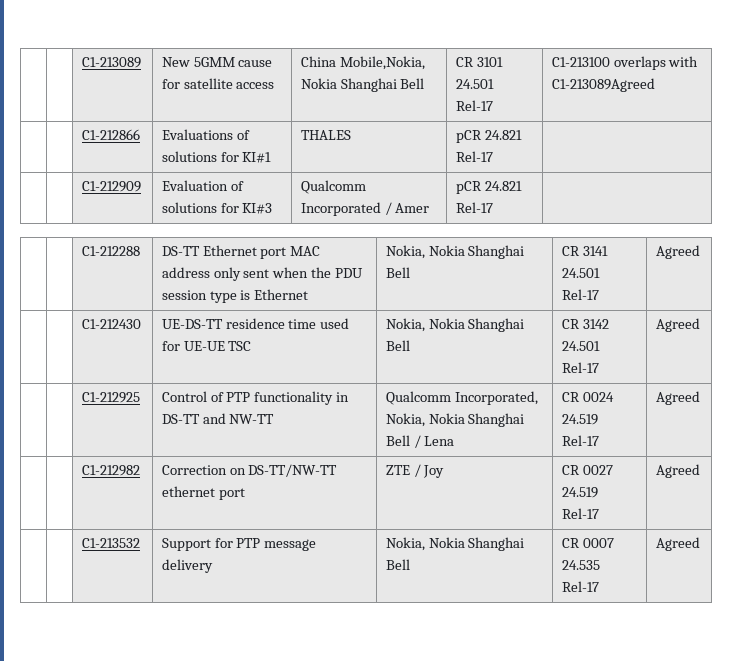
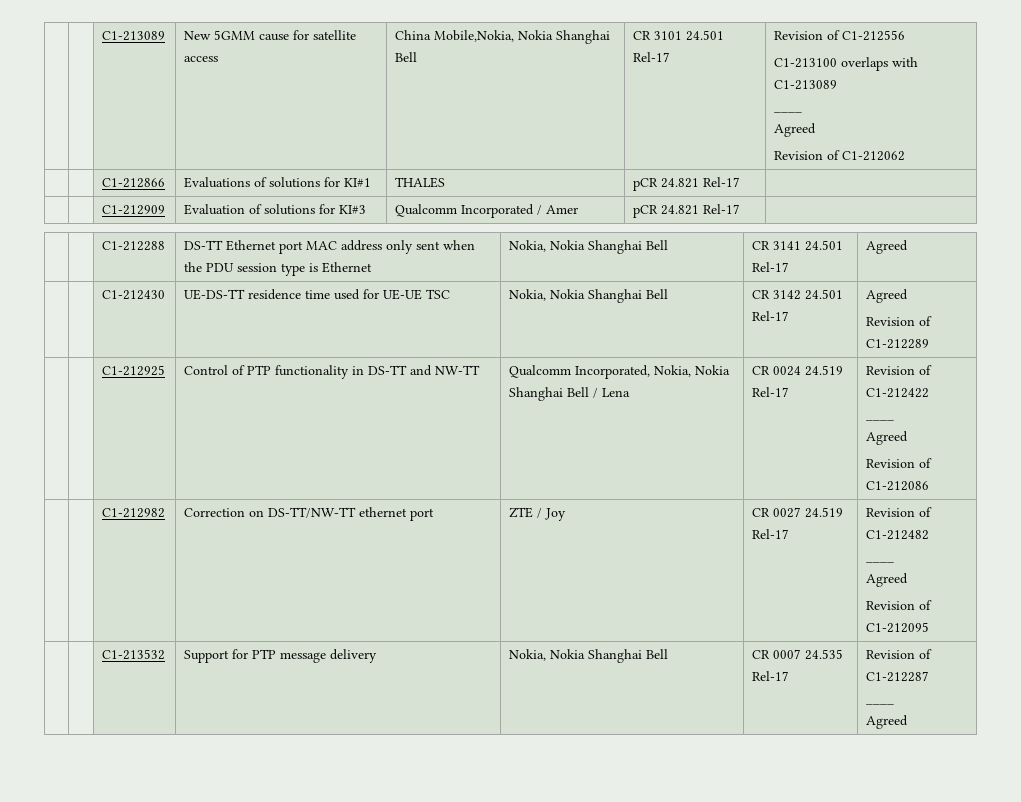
- | | C1-213089 | New 5GMM cause for satellite access | China Mobile,Nokia, Nokia Shanghai Bell | CR 3101 24.501 Rel-17 | C1-213100 overlaps with C1-213089Agreed
+ | | C1-213089 | New 5GMM cause for satellite access | China Mobile,Nokia, Nokia Shanghai Bell | CR 3101 24.501 Rel-17 | Revision of C1-212556
+ C1-213100 overlaps with C1-213089
+ ____
+ Agreed
+ Revision of C1-212062
  | | C1-212430 | UE-DS-TT residence time used for UE-UE TSC | Nokia, Nokia Shanghai Bell | CR 3142 24.501 Rel-17 | Agreed
+ Revision of C1-212289
- | | C1-212925 | Control of PTP functionality in DS-TT and NW-TT | Qualcomm Incorporated, Nokia, Nokia Shanghai Bell / Lena | CR 0024 24.519 Rel-17 | Agreed
+ | | C1-212925 | Control of PTP functionality in DS-TT and NW-TT | Qualcomm Incorporated, Nokia, Nokia Shanghai Bell / Lena | CR 0024 24.519 Rel-17 | Revision of C1-212422
+ ____
+ Agreed
+ Revision of C1-212086
- | | C1-212982 | Correction on DS-TT/NW-TT ethernet port | ZTE / Joy | CR 0027 24.519 Rel-17 | Agreed
+ | | C1-212982 | Correction on DS-TT/NW-TT ethernet port | ZTE / Joy | CR 0027 24.519 Rel-17 | Revision of C1-212482
+ ____
+ Agreed
+ Revision of C1-212095
- | | C1-213532 | Support for PTP message delivery | Nokia, Nokia Shanghai Bell | CR 0007 24.535 Rel-17 | Agreed
+ | | C1-213532 | Support for PTP message delivery | Nokia, Nokia Shanghai Bell | CR 0007 24.535 Rel-17 | Revision of C1-212287
+ ____
+ Agreed

